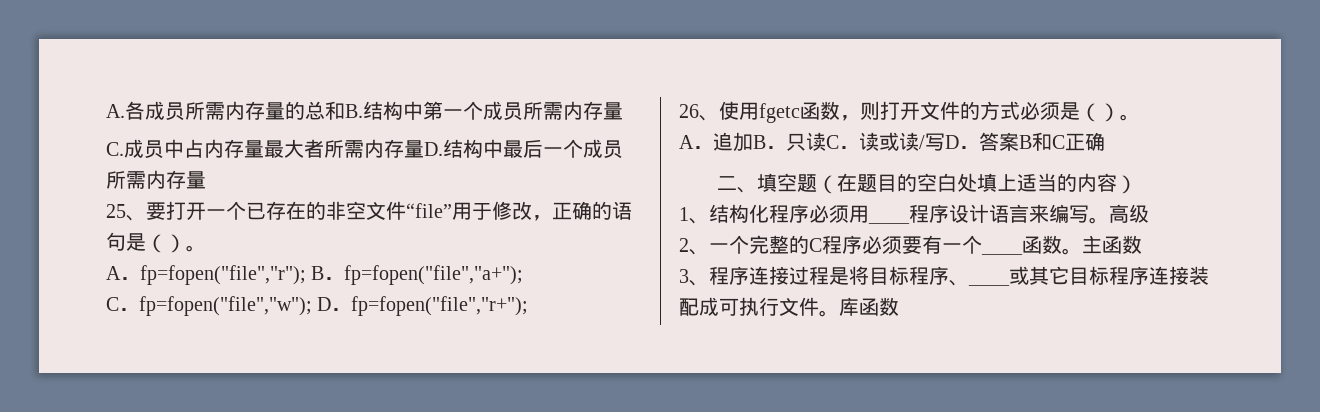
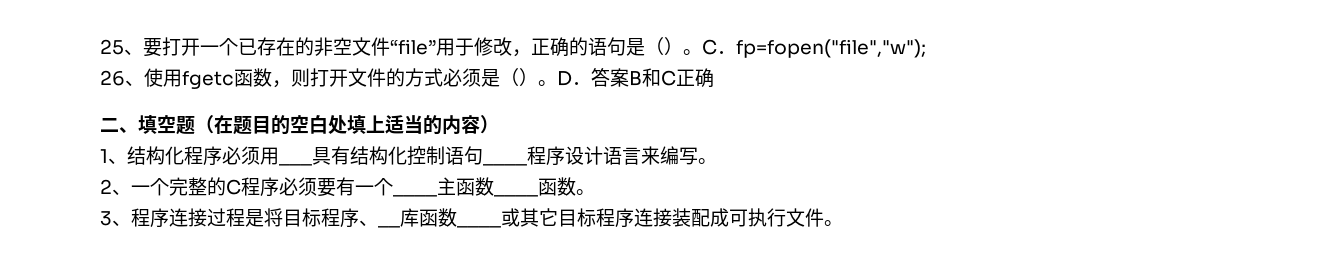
- A.各成员所需内存量的总和B.结构中第一个成员所需内存量
- C.成员中占内存量最大者所需内存量D.结构中最后一个成员所需内存量
- 25、要打开一个已存在的非空文件“file”用于修改，正确的语句是（）。
- A．fp=fopen("file","r"); B．fp=fopen("file","a+");
- C．fp=fopen("file","w"); D．fp=fopen("file","r+");
+ 25、要打开一个已存在的非空文件“file”用于修改，正确的语句是（）。C．fp=fopen("file","w");
- 26、使用fgetc函数，则打开文件的方式必须是（）。
- A．追加B．只读C．读或读/写D．答案B和C正确
+ 26、使用fgetc函数，则打开文件的方式必须是（）。D．答案B和C正确
- 1、结构化程序必须用____程序设计语言来编写。高级
+ 1、结构化程序必须用___具有结构化控制语句____程序设计语言来编写。
- 2、一个完整的C程序必须要有一个____函数。主函数
+ 2、一个完整的C程序必须要有一个____主函数____函数。
- 3、程序连接过程是将目标程序、____或其它目标程序连接装配成可执行文件。库函数
+ 3、程序连接过程是将目标程序、__库函数____或其它目标程序连接装配成可执行文件。

